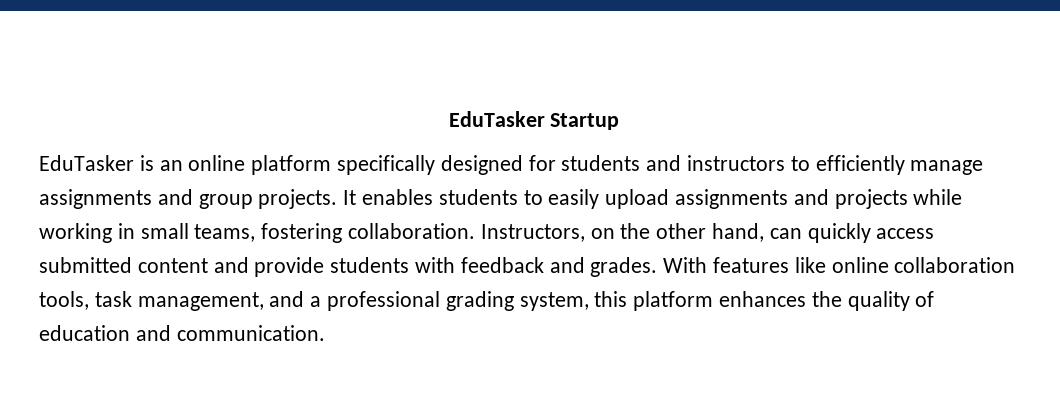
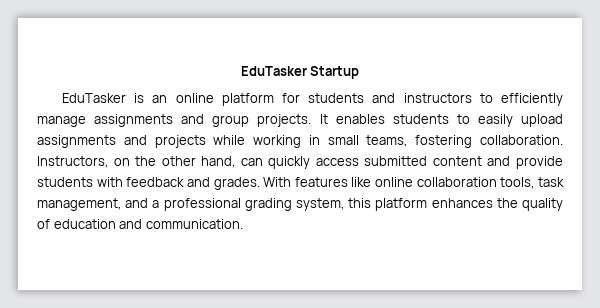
- EduTasker is an online platform specifically designed for students and instructors to efficiently manage assignments and group projects.
+ EduTasker is an online platform for students and instructors to efficiently manage assignments and group projects.

